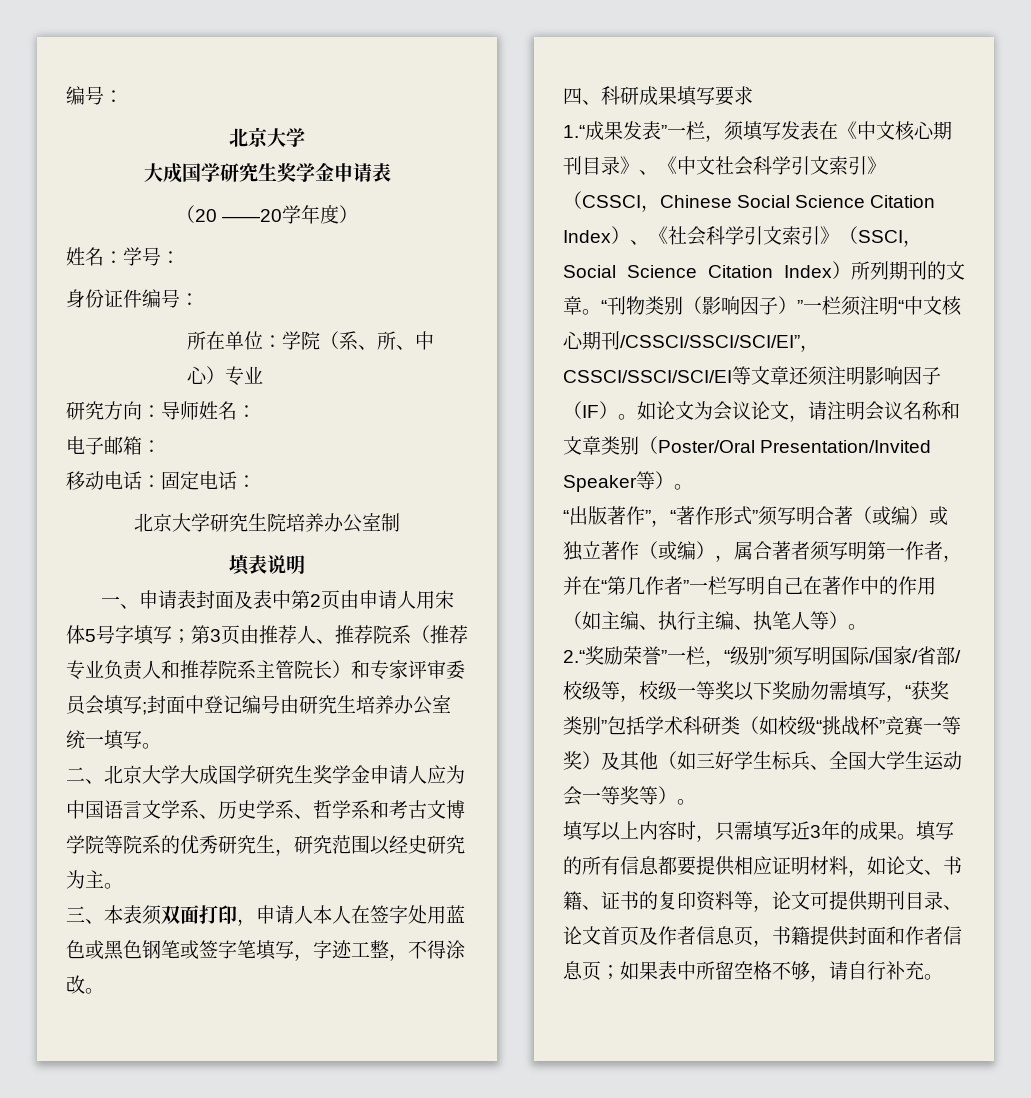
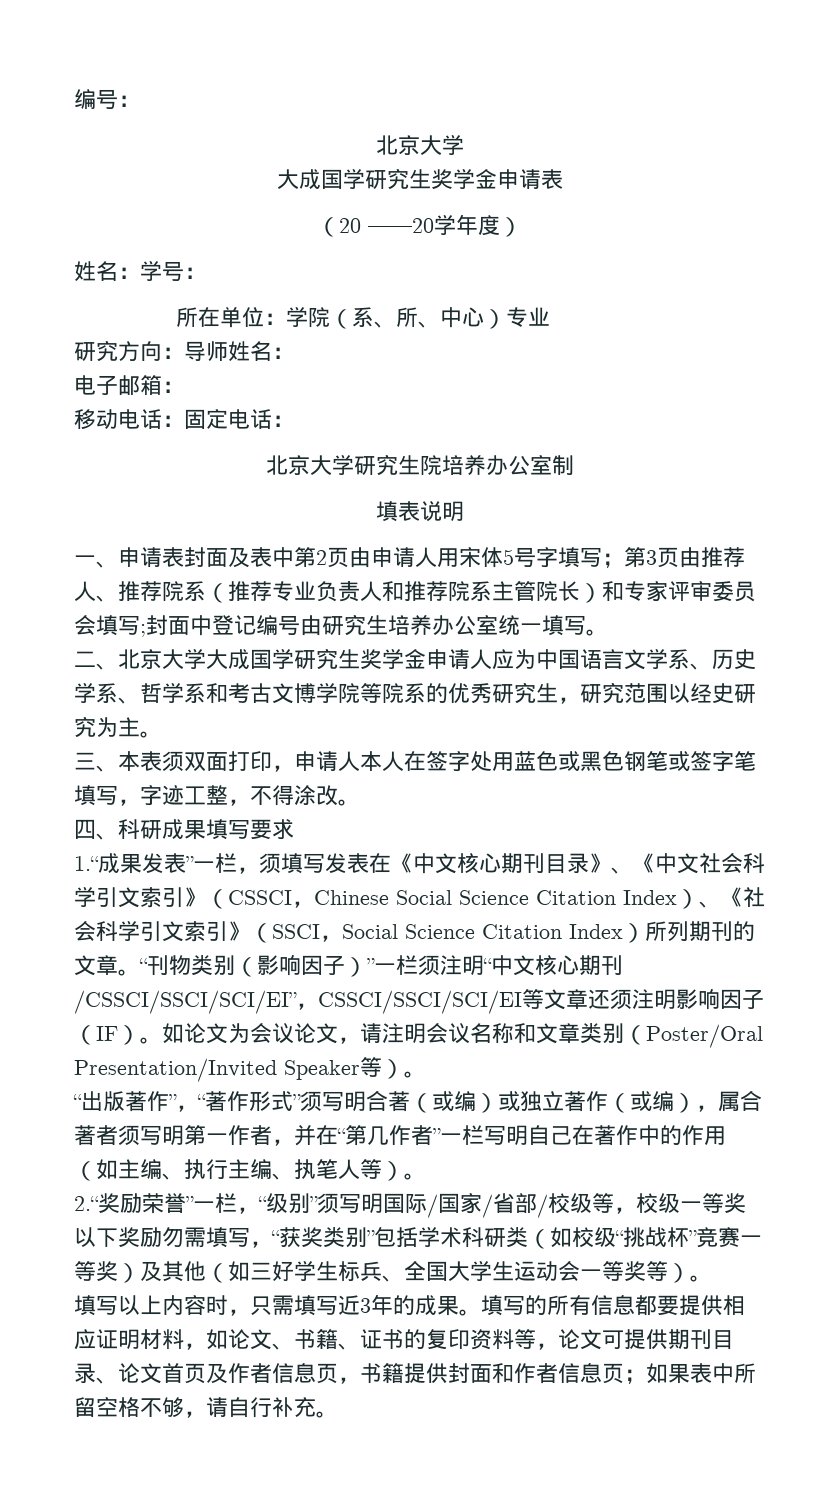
- 身份证件编号：

